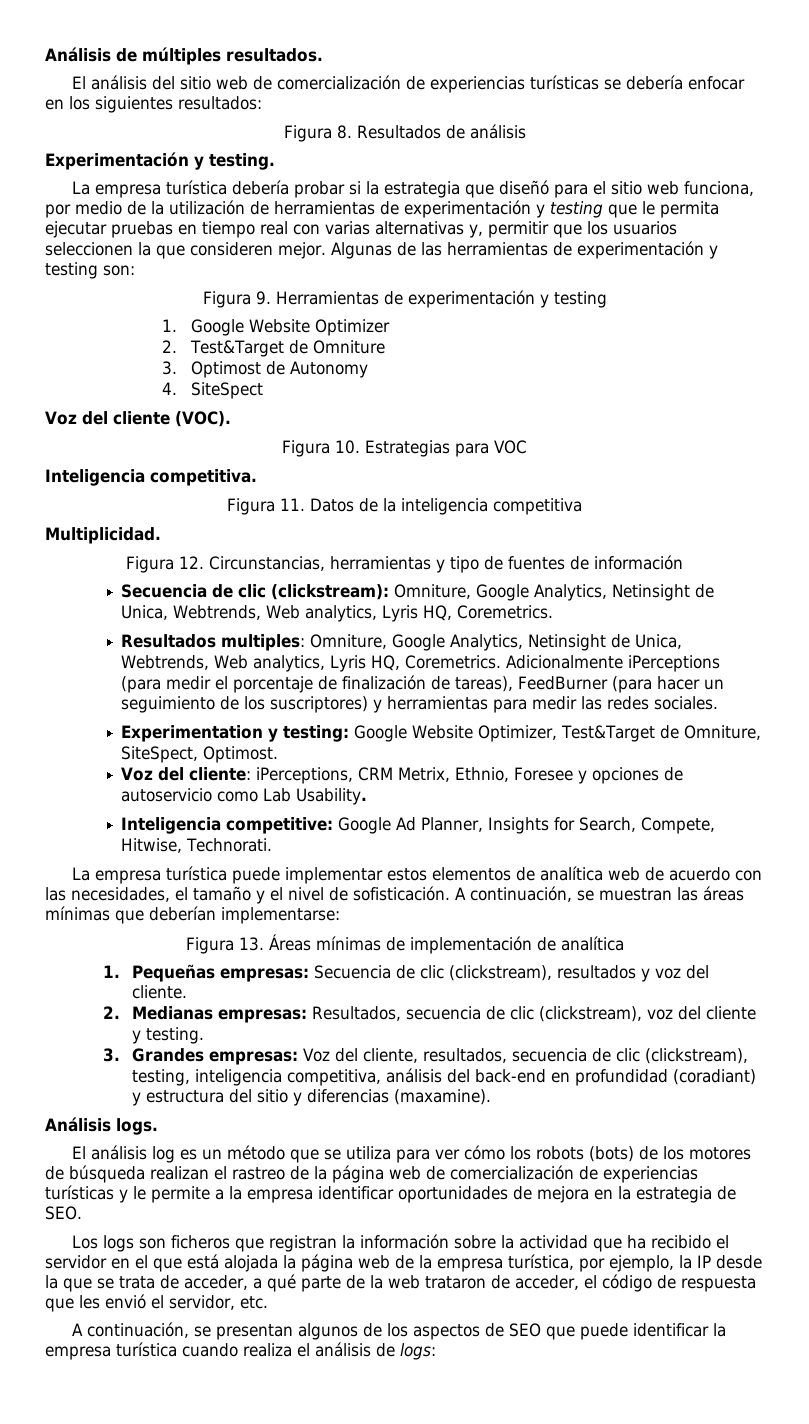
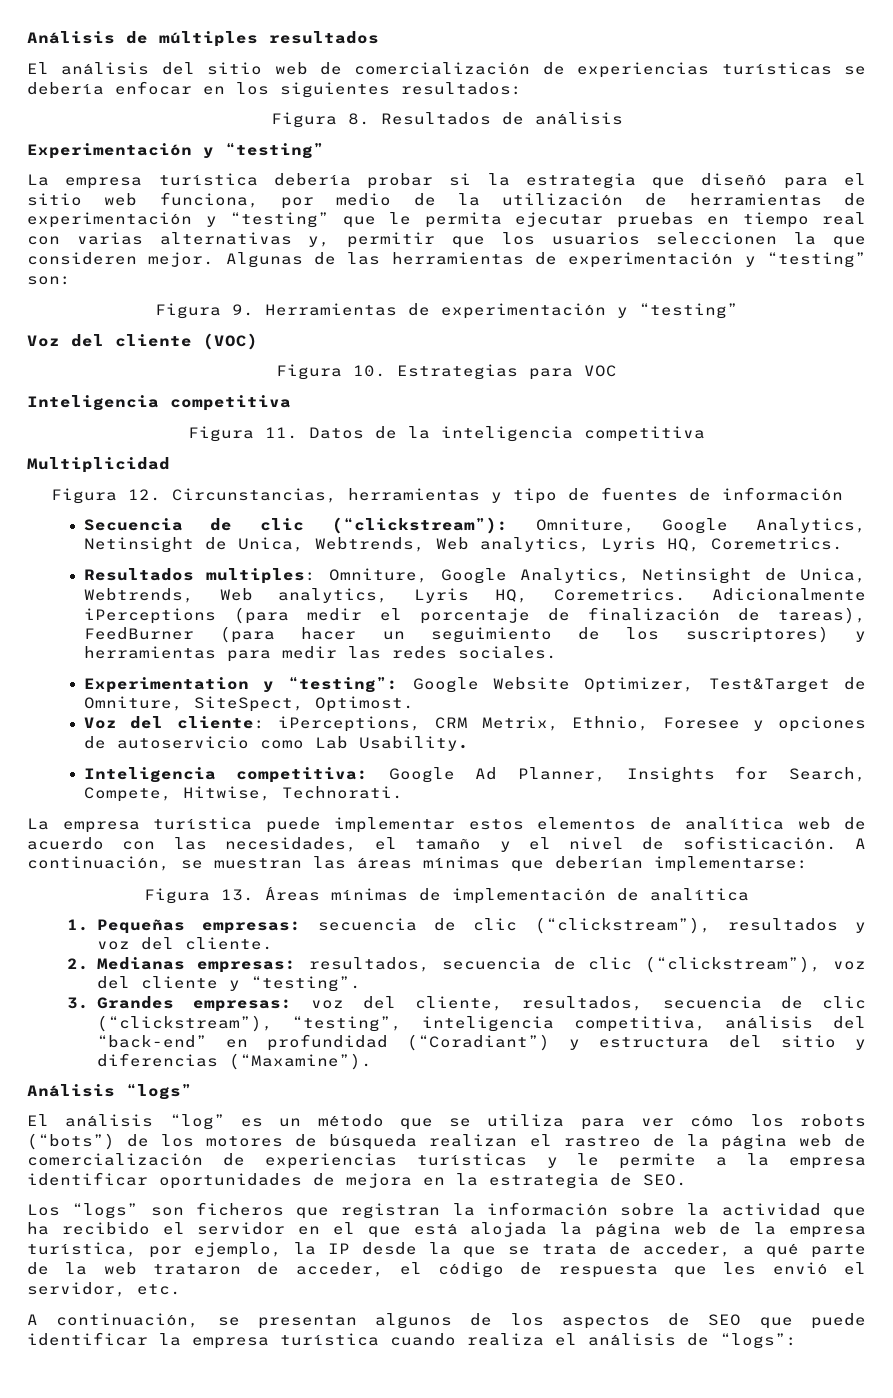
- Análisis de múltiples resultados.
+ Análisis de múltiples resultados
- Experimentación y testing.
+ Experimentación y “testing”
- La empresa turística debería probar si la estrategia que diseñó para el sitio web funciona, por medio de la utilización de herramientas de experimentación y testing que le permita ejecutar pruebas en tiempo real con varias alternativas y, permitir que los usuarios seleccionen la que consideren mejor.
+ La empresa turística debería probar si la estrategia que diseñó para el sitio web funciona, por medio de la utilización de herramientas de experimentación y “testing” que le permita ejecutar pruebas en tiempo real con varias alternativas y, permitir que los usuarios seleccionen la que consideren mejor.
- Algunas de las herramientas de experimentación y testing son:
+ Algunas de las herramientas de experimentación y “testing” son:
- Figura 9. Herramientas de experimentación y testing
- 1. Google Website Optimizer
- 2. Test&Target de Omniture
- 3. Optimost de Autonomy
- 4. SiteSpect
+ Figura 9. Herramientas de experimentación y “testing”
- Voz del cliente (VOC).
+ Voz del cliente (VOC)
- Inteligencia competitiva.
+ Inteligencia competitiva
- Multiplicidad.
+ Multiplicidad
- Secuencia de clic (clickstream): Omniture, Google Analytics, Netinsight de Unica, Webtrends, Web analytics, Lyris HQ, Coremetrics.
+ Secuencia de clic (“clickstream”): Omniture, Google Analytics, Netinsight de Unica, Webtrends, Web analytics, Lyris HQ, Coremetrics.
- Experimentation y testing: Google Website Optimizer, Test&Target de Omniture, SiteSpect, Optimost.
+ Experimentation y “testing”: Google Website Optimizer, Test&Target de Omniture, SiteSpect, Optimost.
- Inteligencia competitive: Google Ad Planner, Insights for Search, Compete, Hitwise, Technorati.
+ Inteligencia competitiva: Google Ad Planner, Insights for Search, Compete, Hitwise, Technorati.
- 1. Pequeñas empresas: Secuencia de clic (clickstream), resultados y voz del cliente.
+ 1. Pequeñas empresas: secuencia de clic (“clickstream”), resultados y voz del cliente.
- 2. Medianas empresas: Resultados, secuencia de clic (clickstream), voz del cliente y testing.
+ 2. Medianas empresas: resultados, secuencia de clic (“clickstream”), voz del cliente y “testing”.
- Voz del cliente, resultados, secuencia de clic (clickstream), testing, inteligencia competitiva, análisis del back-end en profundidad (coradiant) y estructura del sitio y diferencias (maxamine).
- Análisis logs.
- El análisis log es un método que se utiliza para ver cómo los robots (bots) de los motores de búsqueda realizan el rastreo de la página web de comercialización de experiencias turísticas y le permite a la empresa identificar oportunidades de mejora en la estrategia de SEO.
+ voz del cliente, resultados, secuencia de clic (“clickstream”), “testing”, inteligencia competitiva, análisis del “back-end” en profundidad (“Coradiant”) y estructura del sitio y diferencias (“Maxamine”).
+ Análisis “logs”
+ El análisis “log” es un método que se utiliza para ver cómo los robots (“bots”) de los motores de búsqueda realizan el rastreo de la página web de comercialización de experiencias turísticas y le permite a la empresa identificar oportunidades de mejora en la estrategia de SEO.
- Los logs son ficheros que registran la información sobre la actividad que ha recibido el servidor en el que está alojada la página web de la empresa turística, por ejemplo, la IP desde la que se trata de acceder, a qué parte de la web trataron de acceder, el código de respuesta que les envió el servidor, etc.
+ Los “logs” son ficheros que registran la información sobre la actividad que ha recibido el servidor en el que está alojada la página web de la empresa turística, por ejemplo, la IP desde la que se trata de acceder, a qué parte de la web trataron de acceder, el código de respuesta que les envió el servidor, etc.
- A continuación, se presentan algunos de los aspectos de SEO que puede identificar la empresa turística cuando realiza el análisis de logs:
+ A continuación, se presentan algunos de los aspectos de SEO que puede identificar la empresa turística cuando realiza el análisis de “logs”:

